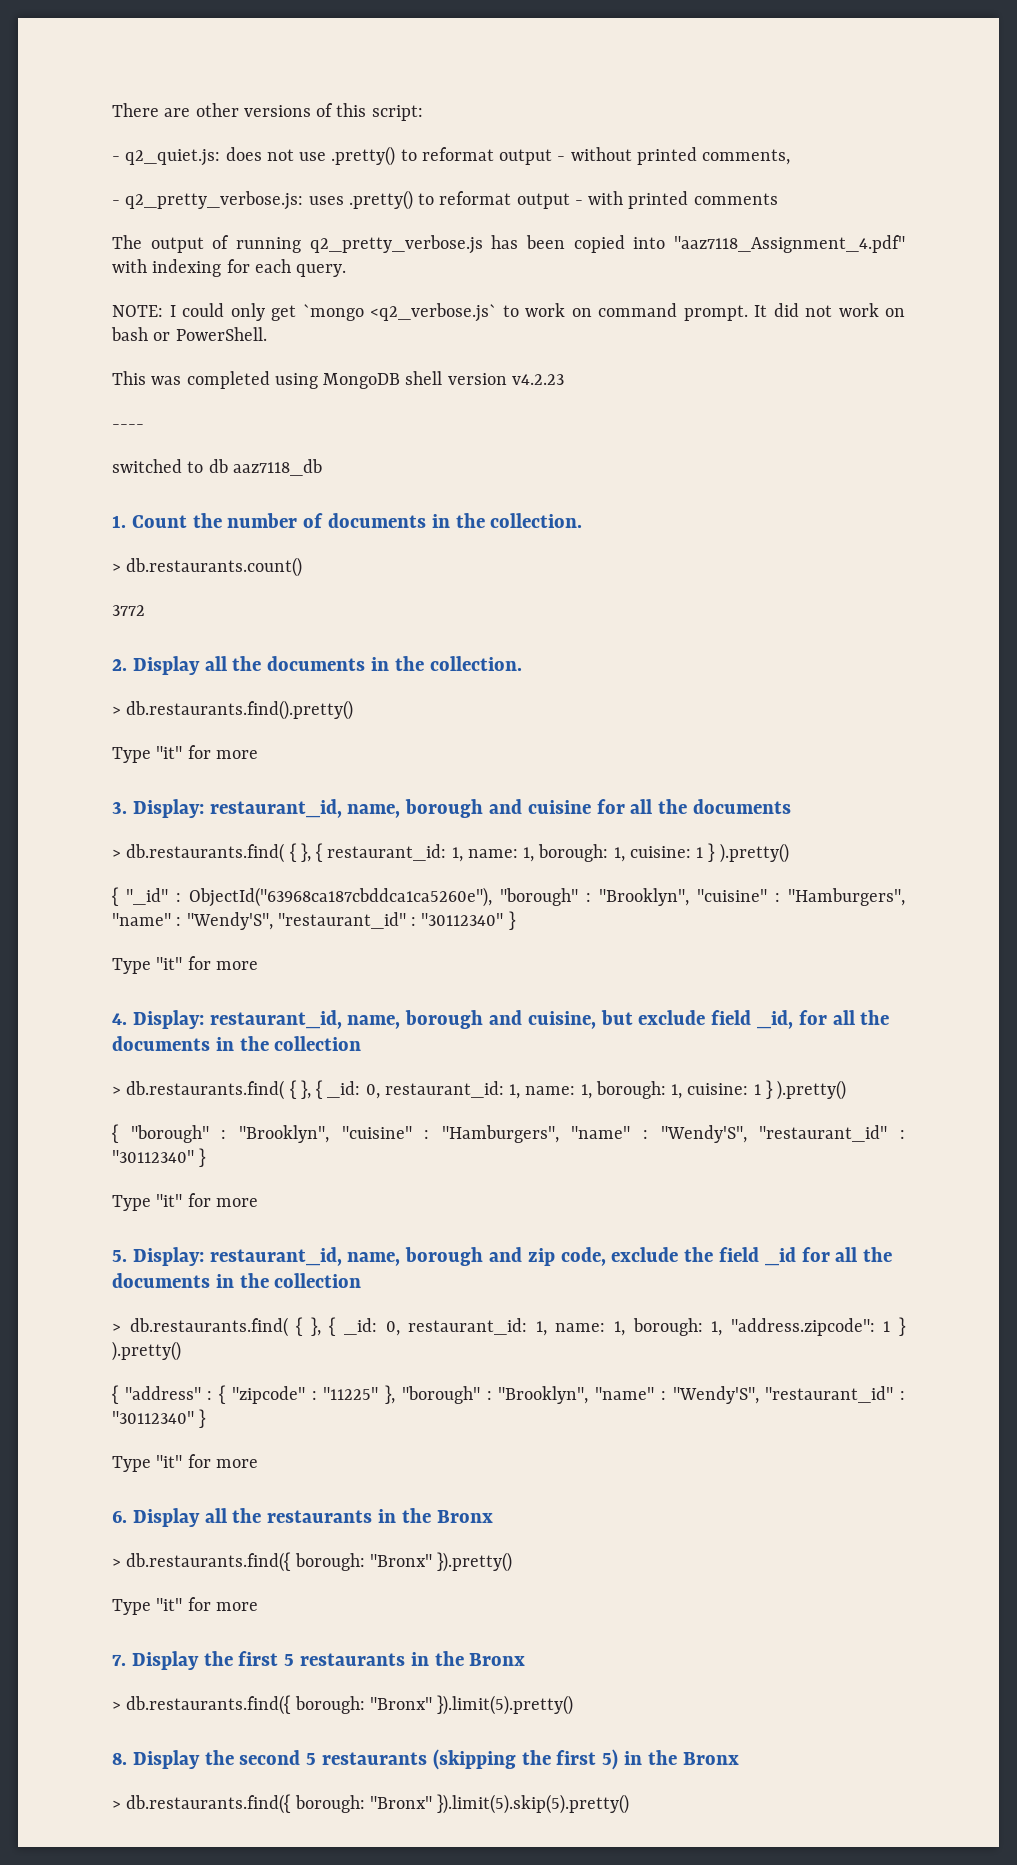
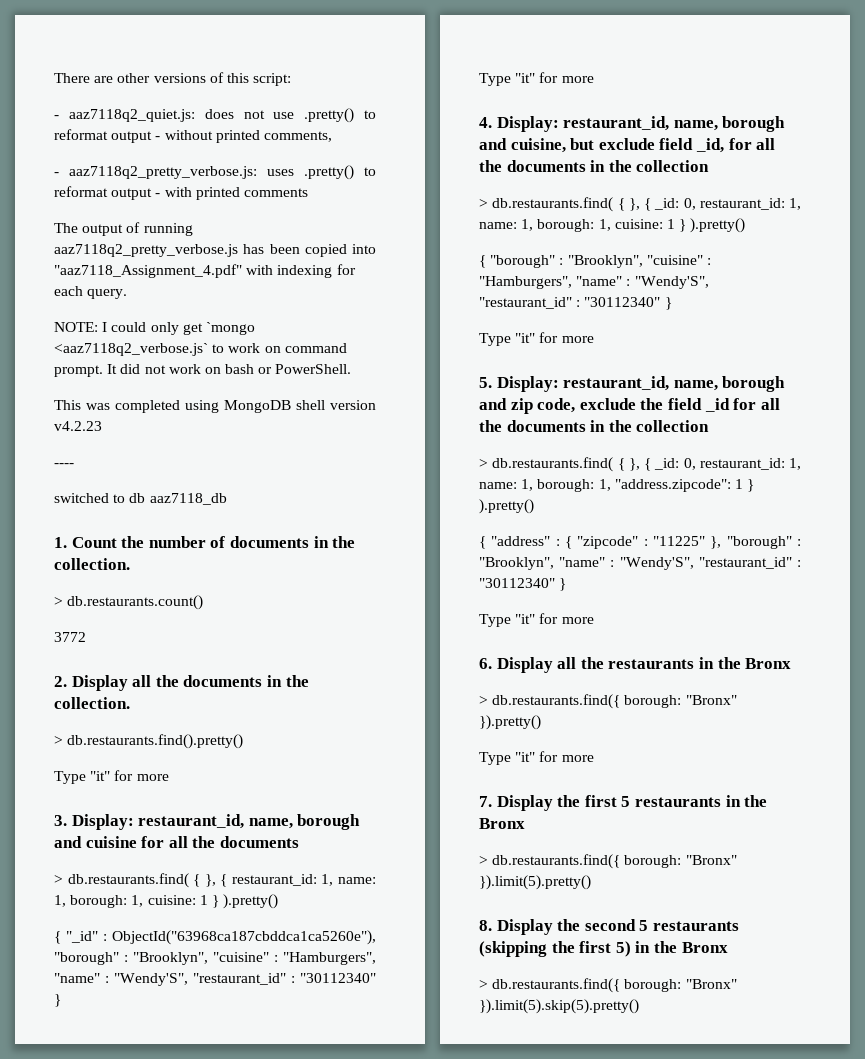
- - q2_quiet.js: does not use .pretty() to reformat output - without printed comments,
+ - aaz7118q2_quiet.js: does not use .pretty() to reformat output - without printed comments,
- - q2_pretty_verbose.js: uses .pretty() to reformat output - with printed comments
+ - aaz7118q2_pretty_verbose.js: uses .pretty() to reformat output - with printed comments
- The output of running q2_pretty_verbose.js has been copied into "aaz7118_Assignment_4.pdf" with indexing for each query.
+ The output of running aaz7118q2_pretty_verbose.js has been copied into "aaz7118_Assignment_4.pdf" with indexing for each query.
- NOTE: I could only get `mongo <q2_verbose.js` to work on command prompt.
+ NOTE: I could only get `mongo <aaz7118q2_verbose.js` to work on command prompt.

